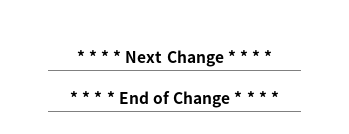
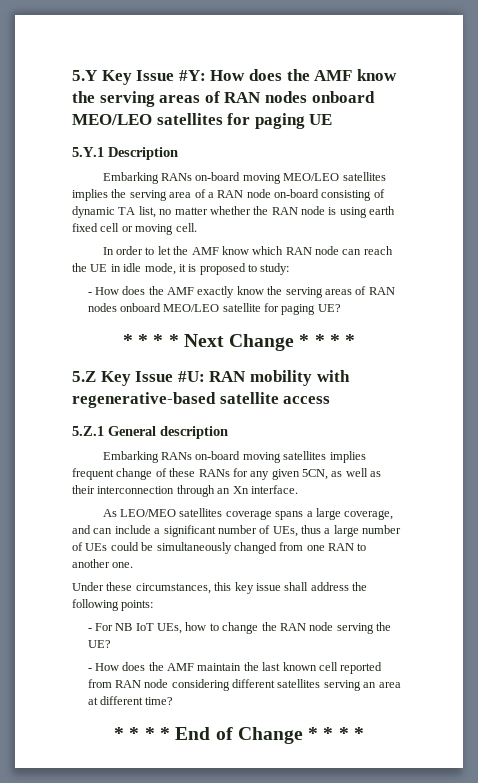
+ 5.Y Key Issue #Y: How does the AMF know the serving areas of RAN nodes onboard MEO/LEO satellites for paging UE
+ 5.Y.1 Description
+ Embarking RANs on-board moving MEO/LEO satellites implies the serving area of a RAN node on-board consisting of dynamic TA list, no matter whether the RAN node is using earth fixed cell or moving cell.
+ In order to let the AMF know which RAN node can reach the UE in idle mode, it is proposed to study:
+ - How does the AMF exactly know the serving areas of RAN nodes onboard MEO/LEO satellite for paging UE?
+ 5.Z Key Issue #U: RAN mobility with regenerative-based satellite access
+ 5.Z.1 General description
+ Embarking RANs on-board moving satellites implies frequent change of these RANs for any given 5CN, as well as their interconnection through an Xn interface.
+ As LEO/MEO satellites coverage spans a large coverage, and can include a significant number of UEs, thus a large number of UEs could be simultaneously changed from one RAN to another one.
+ Under these circumstances, this key issue shall address the following points:
+ - For NB IoT UEs, how to change the RAN node serving the UE?
+ - How does the AMF maintain the last known cell reported from RAN node considering different satellites serving an area at different time?

